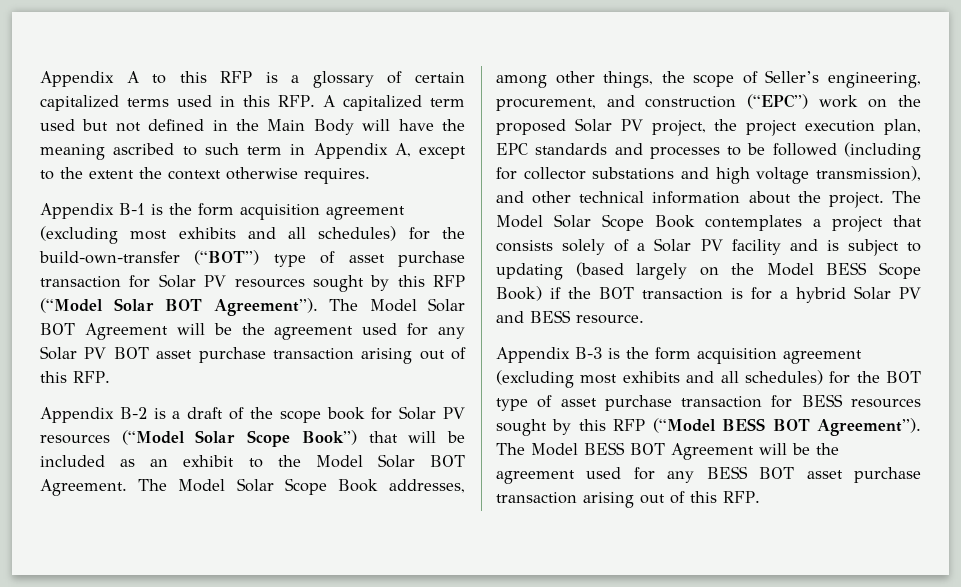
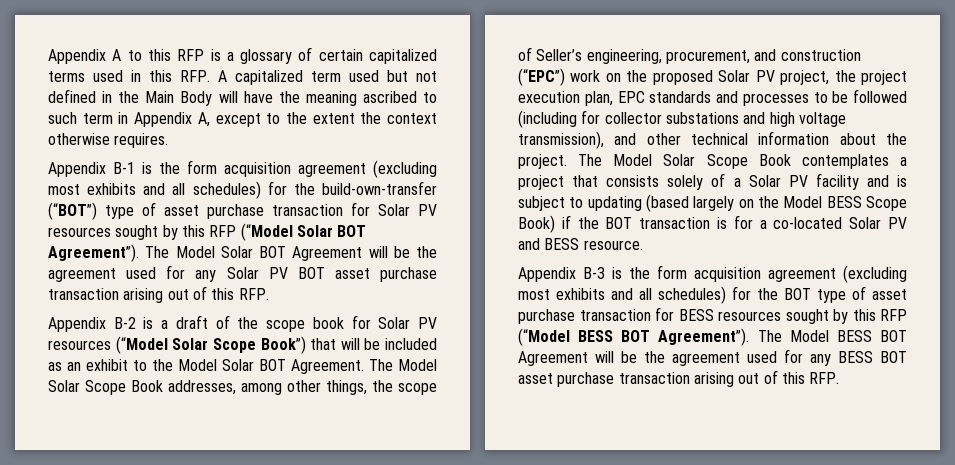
- The Model Solar Scope Book contemplates a project that consists solely of a Solar PV facility and is subject to updating (based largely on the Model BESS Scope Book) if the BOT transaction is for a hybrid Solar PV and BESS resource.
+ The Model Solar Scope Book contemplates a project that consists solely of a Solar PV facility and is subject to updating (based largely on the Model BESS Scope Book) if the BOT transaction is for a co-located Solar PV and BESS resource.

